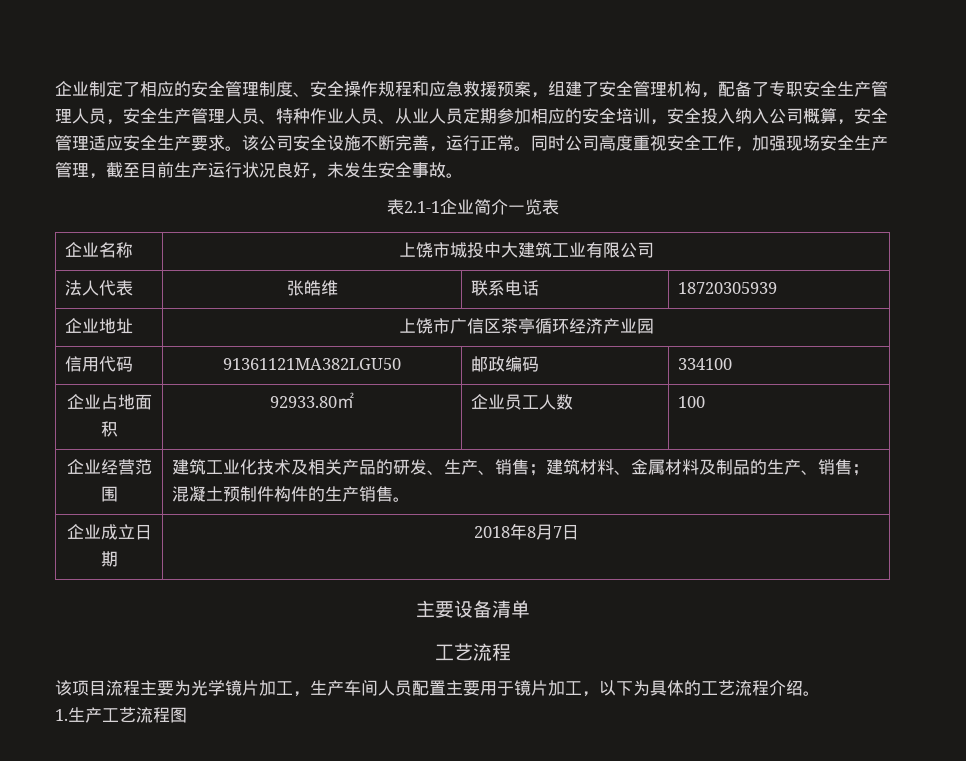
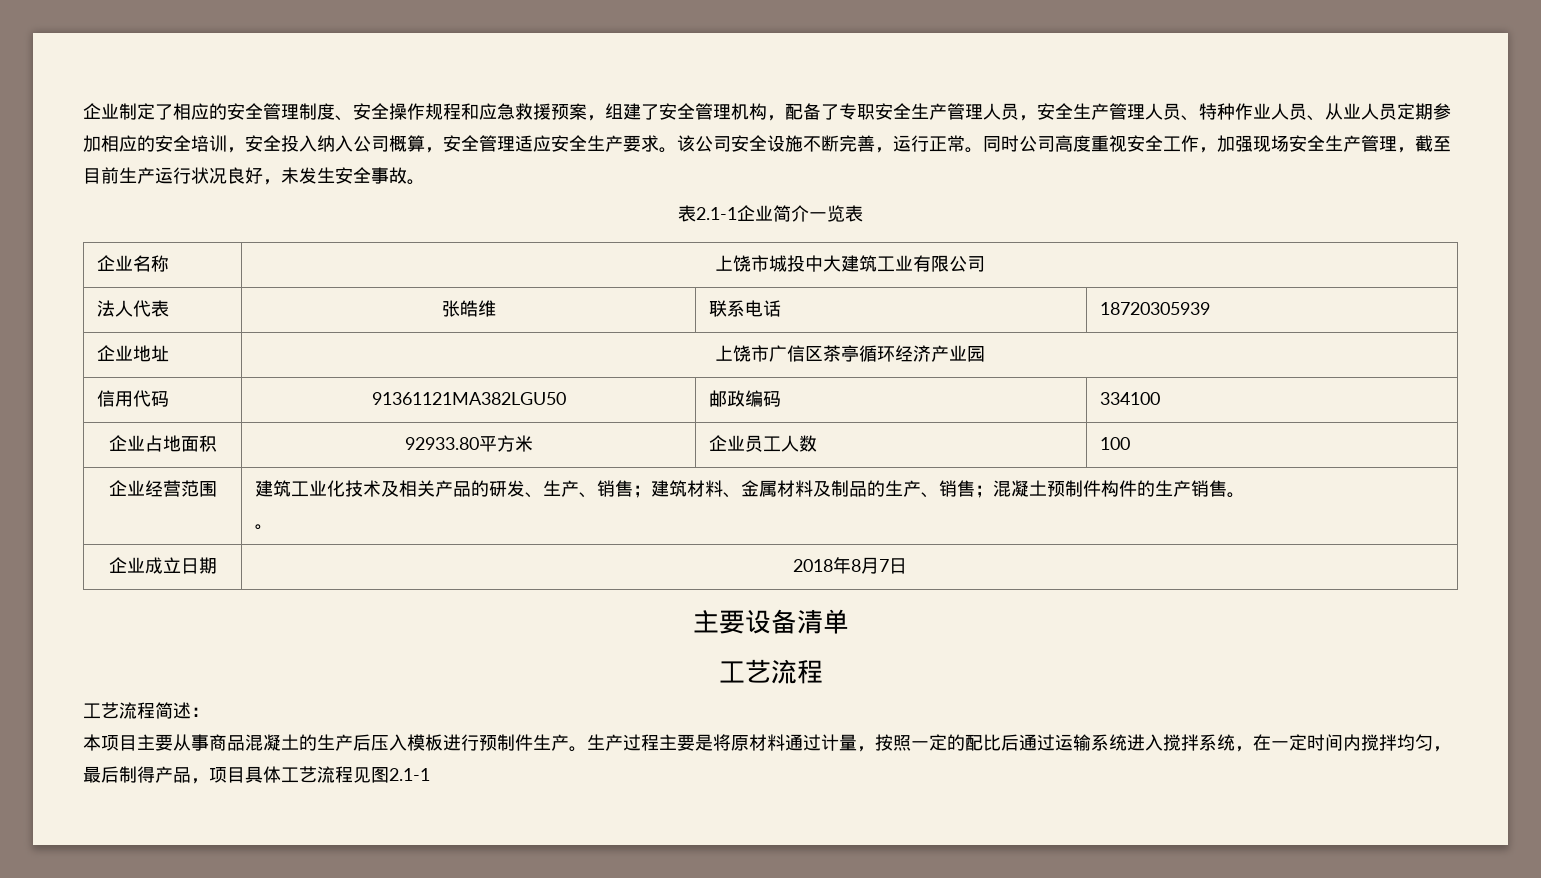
- 企业占地面积 | 92933.80㎡ | 企业员工人数 | 100
+ 企业占地面积 | 92933.80平方米 | 企业员工人数 | 100
  企业经营范围 | 建筑工业化技术及相关产品的研发、生产、销售；建筑材料、金属材料及制品的生产、销售；混凝土预制件构件的生产销售。
+ 。
- 该项目流程主要为光学镜片加工，生产车间人员配置主要用于镜片加工，以下为具体的工艺流程介绍。
- 1.生产工艺流程图
+ 工艺流程简述：
+ 本项目主要从事商品混凝土的生产后压入模板进行预制件生产。生产过程主要是将原材料通过计量，按照一定的配比后通过运输系统进入搅拌系统，在一定时间内搅拌均匀，最后制得产品，项目具体工艺流程见图2.1-1

